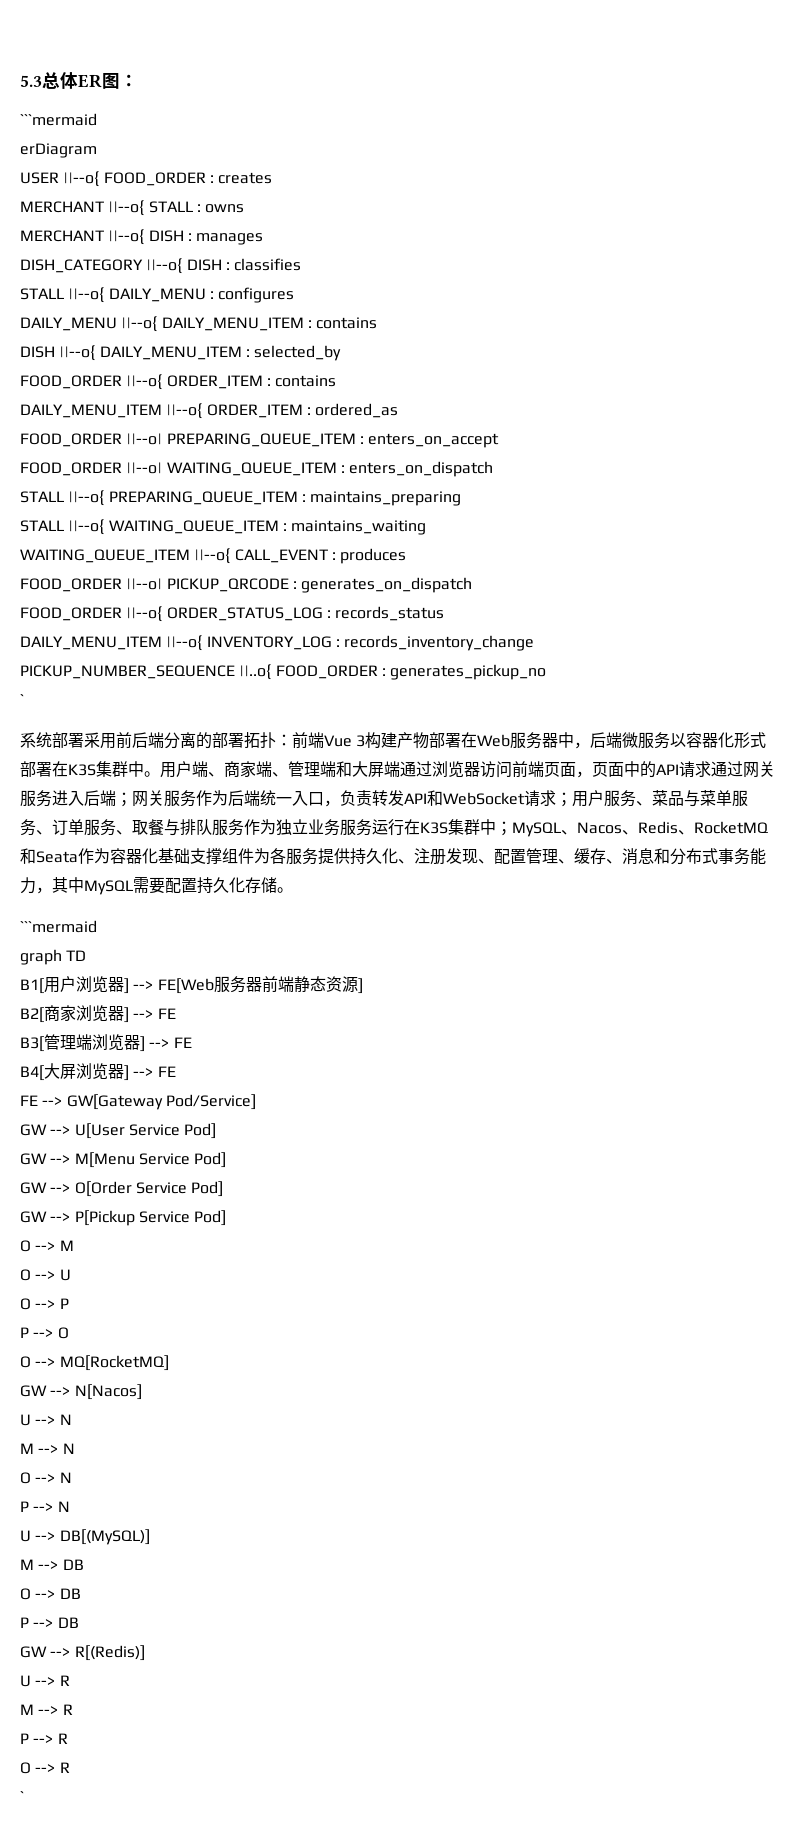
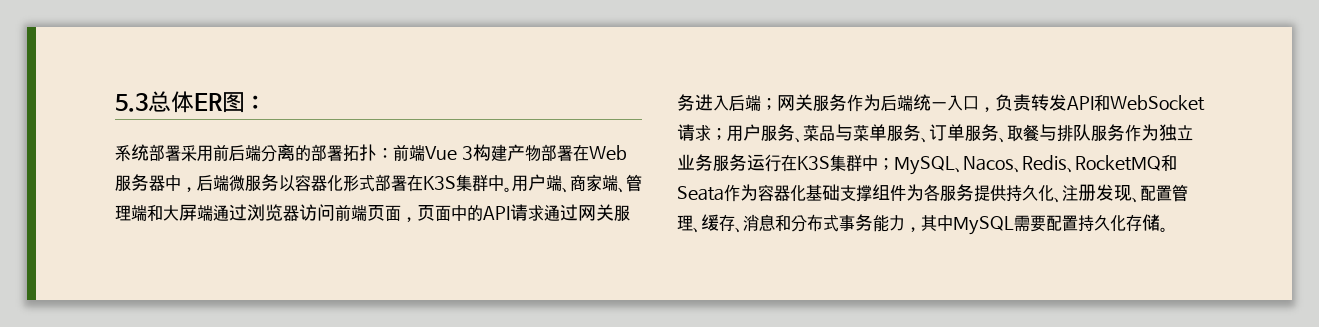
  5.3总体ER图：
- ```mermaid
- erDiagram
- USER ||--o{ FOOD_ORDER : creates
- MERCHANT ||--o{ STALL : owns
- MERCHANT ||--o{ DISH : manages
- DISH_CATEGORY ||--o{ DISH : classifies
- STALL ||--o{ DAILY_MENU : configures
- DAILY_MENU ||--o{ DAILY_MENU_ITEM : contains
- DISH ||--o{ DAILY_MENU_ITEM : selected_by
- FOOD_ORDER ||--o{ ORDER_ITEM : contains
- DAILY_MENU_ITEM ||--o{ ORDER_ITEM : ordered_as
- FOOD_ORDER ||--o| PREPARING_QUEUE_ITEM : enters_on_accept
- FOOD_ORDER ||--o| WAITING_QUEUE_ITEM : enters_on_dispatch
- STALL ||--o{ PREPARING_QUEUE_ITEM : maintains_preparing
- STALL ||--o{ WAITING_QUEUE_ITEM : maintains_waiting
- WAITING_QUEUE_ITEM ||--o{ CALL_EVENT : produces
- FOOD_ORDER ||--o| PICKUP_QRCODE : generates_on_dispatch
- FOOD_ORDER ||--o{ ORDER_STATUS_LOG : records_status
- DAILY_MENU_ITEM ||--o{ INVENTORY_LOG : records_inventory_change
- PICKUP_NUMBER_SEQUENCE ||..o{ FOOD_ORDER : generates_pickup_no
- `
  MySQL、Nacos、Redis、RocketMQ和Seata作为容器化基础支撑组件为各服务提供持久化、注册发现、配置管理、缓存、消息和分布式事务能力，其中MySQL需要配置持久化存储。
- ```mermaid
- graph TD
- B1[用户浏览器] --> FE[Web服务器前端静态资源]
- B2[商家浏览器] --> FE
- B3[管理端浏览器] --> FE
- B4[大屏浏览器] --> FE
- FE --> GW[Gateway Pod/Service]
- GW --> U[User Service Pod]
- GW --> M[Menu Service Pod]
- GW --> O[Order Service Pod]
- GW --> P[Pickup Service Pod]
- O --> M
- O --> U
- O --> P
- P --> O
- O --> MQ[RocketMQ]
- GW --> N[Nacos]
- U --> N
- M --> N
- O --> N
- P --> N
- U --> DB[(MySQL)]
- M --> DB
- O --> DB
- P --> DB
- GW --> R[(Redis)]
- U --> R
- M --> R
- P --> R
- O --> R
- `

